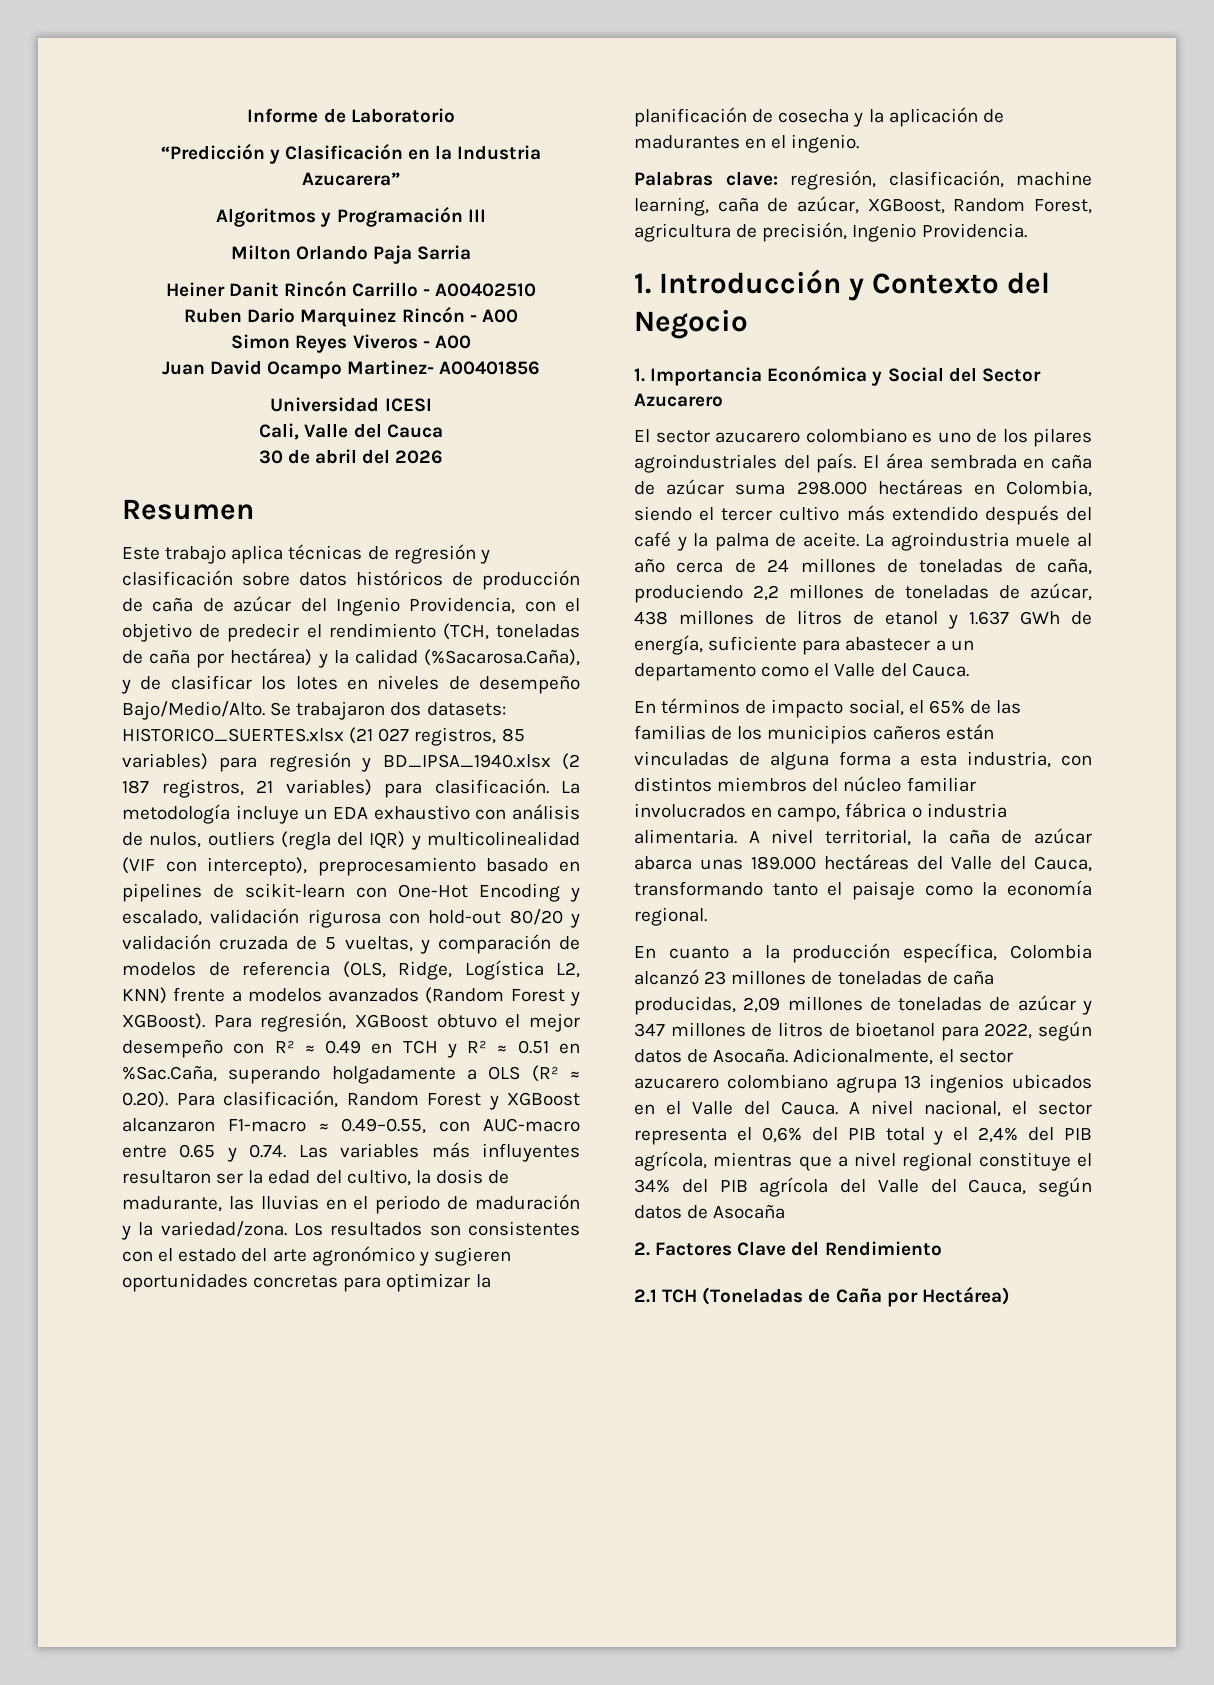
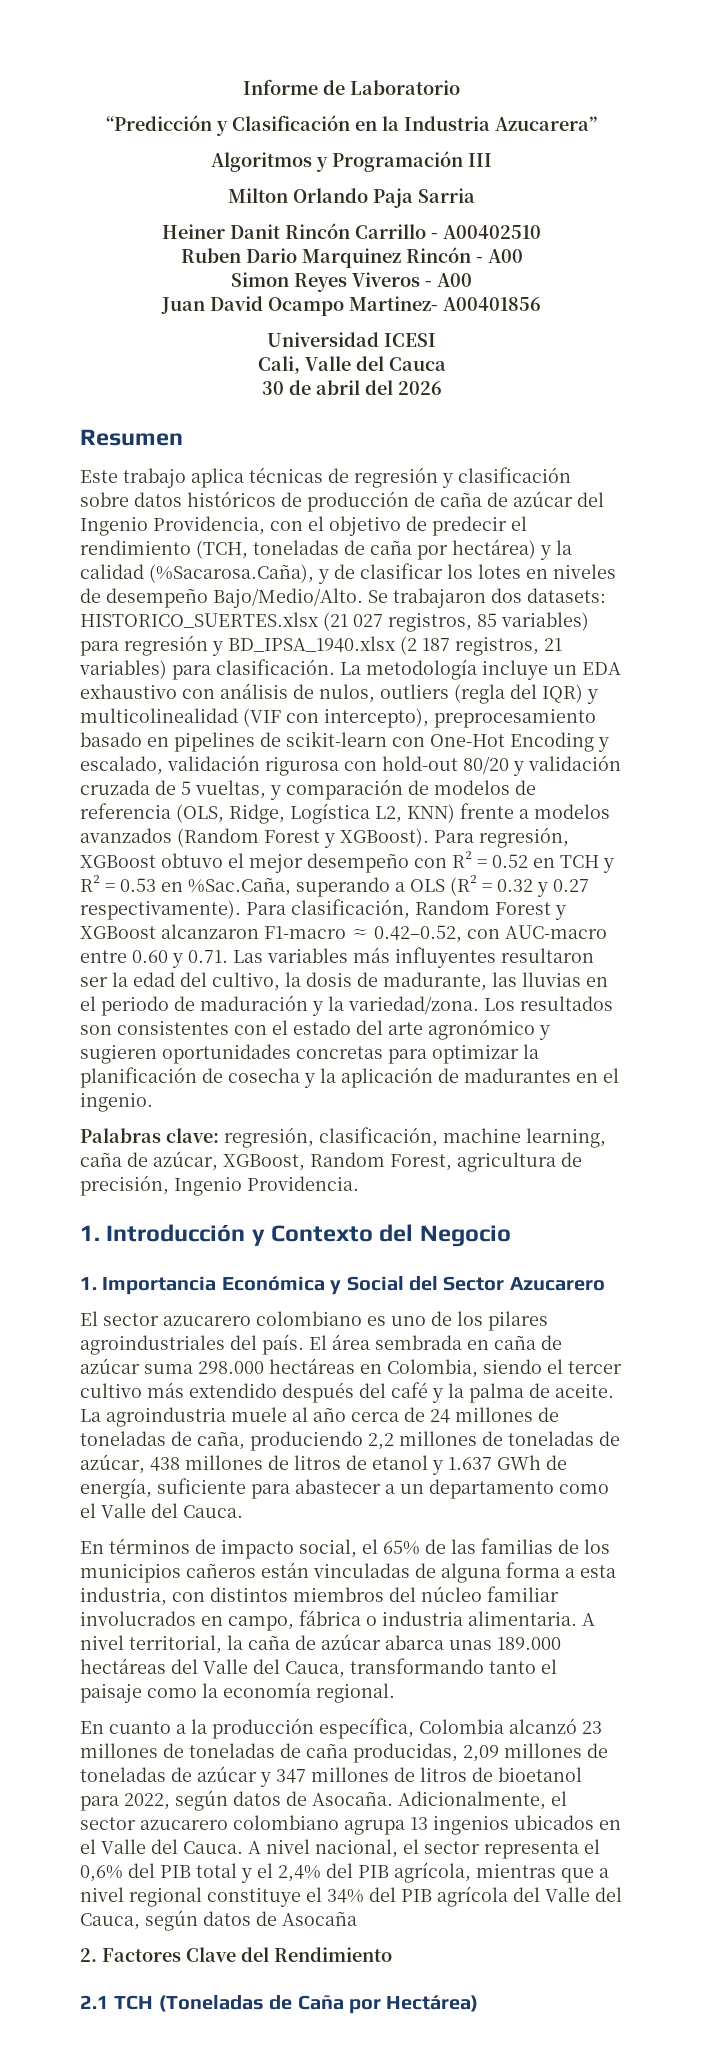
- Para regresión, XGBoost obtuvo el mejor desempeño con R² ≈ 0.49 en TCH y R² ≈ 0.51 en %Sac.Caña, superando holgadamente a OLS (R² ≈ 0.20). Para clasificación, Random Forest y XGBoost alcanzaron F1-macro ≈ 0.49–0.55, con AUC-macro entre 0.65 y 0.74. Las variables más influyentes resultaron ser la edad del cultivo, la dosis de madurante, las lluvias en el periodo de maduración y la variedad/zona.
+ Para regresión, XGBoost obtuvo el mejor desempeño con R² = 0.52 en TCH y R² = 0.53 en %Sac.Caña, superando a OLS (R² = 0.32 y 0.27 respectivamente). Para clasificación, Random Forest y XGBoost alcanzaron F1-macro ≈ 0.42–0.52, con AUC-macro entre 0.60 y 0.71. Las variables más influyentes resultaron ser la edad del cultivo, la dosis de madurante, las lluvias en el periodo de maduración y la variedad/zona.

